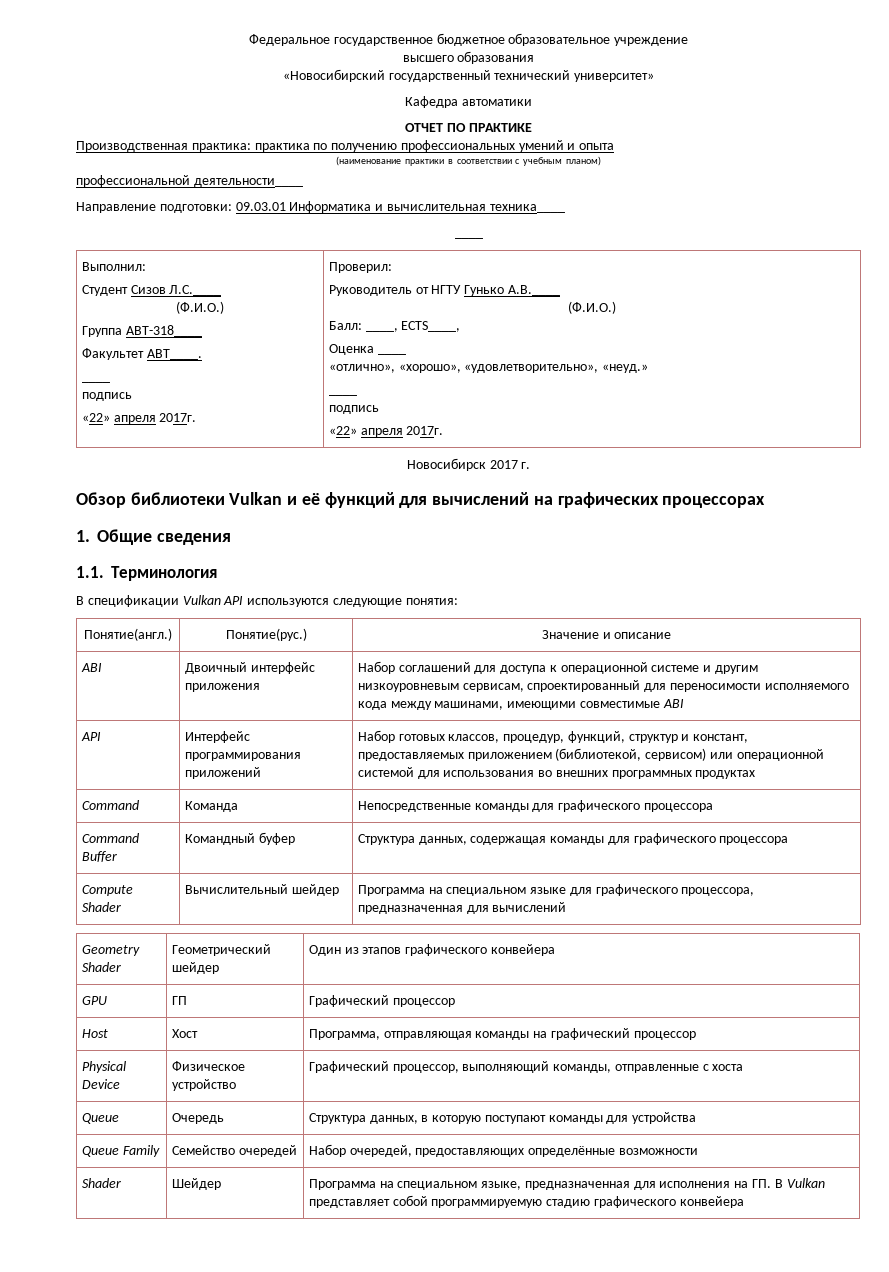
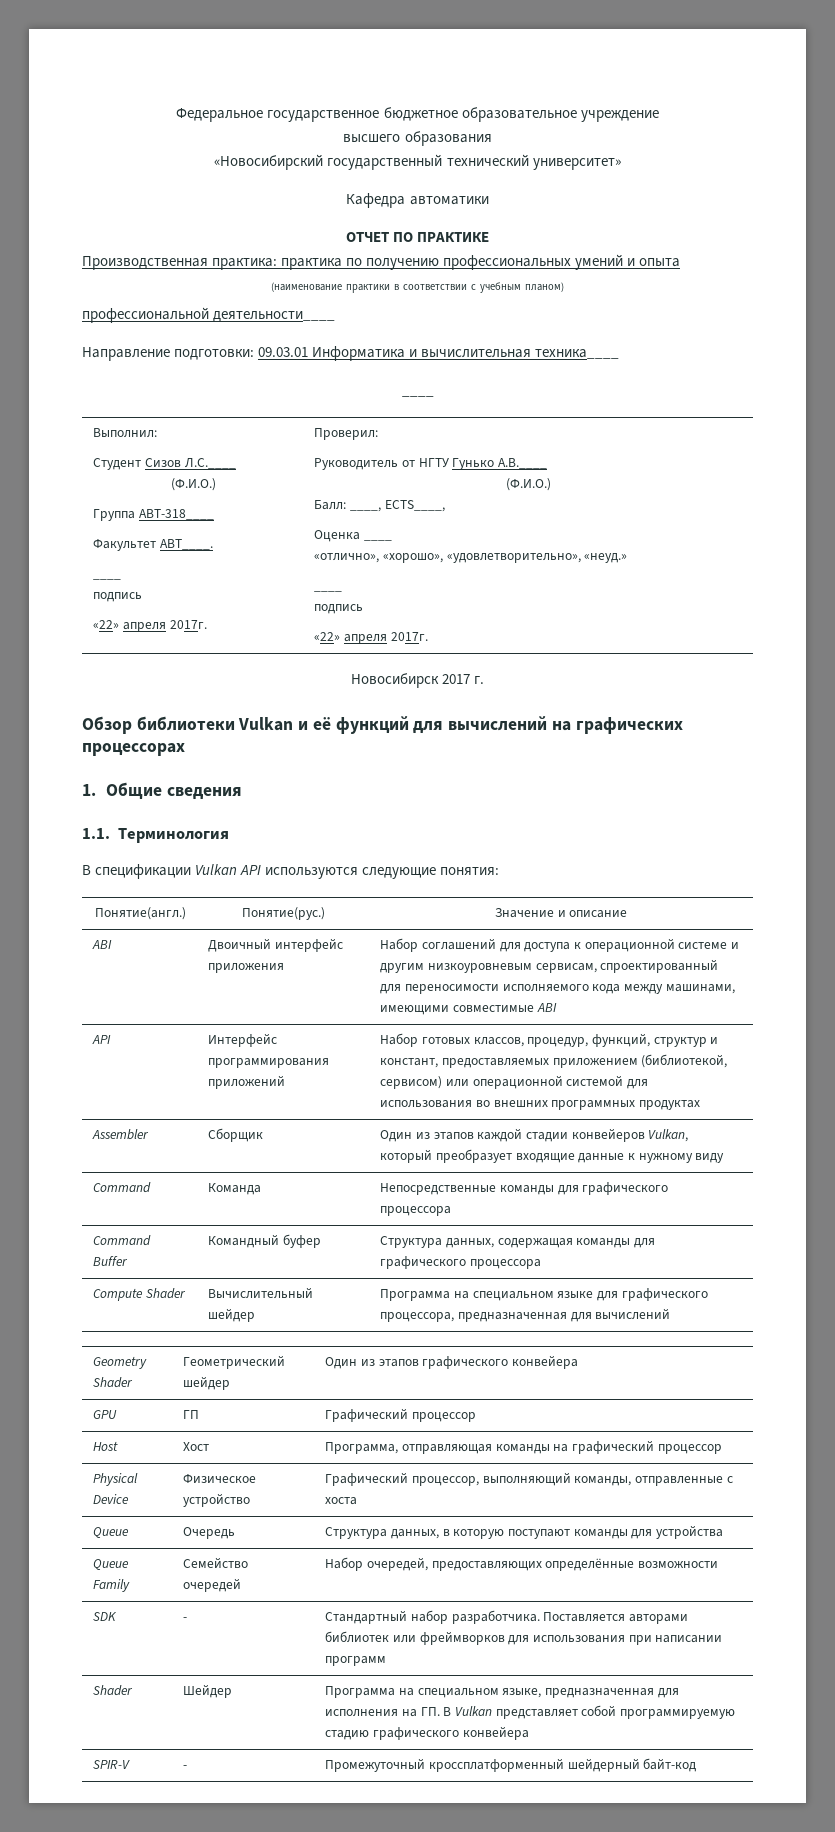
+ Assembler | Сборщик | Один из этапов каждой стадии конвейеров Vulkan, который преобразует входящие данные к нужному виду
+ SDK | - | Стандартный набор разработчика. Поставляется авторами библиотек или фреймворков для использования при написании программ
+ SPIR-V | - | Промежуточный кроссплатформенный шейдерный байт-код

